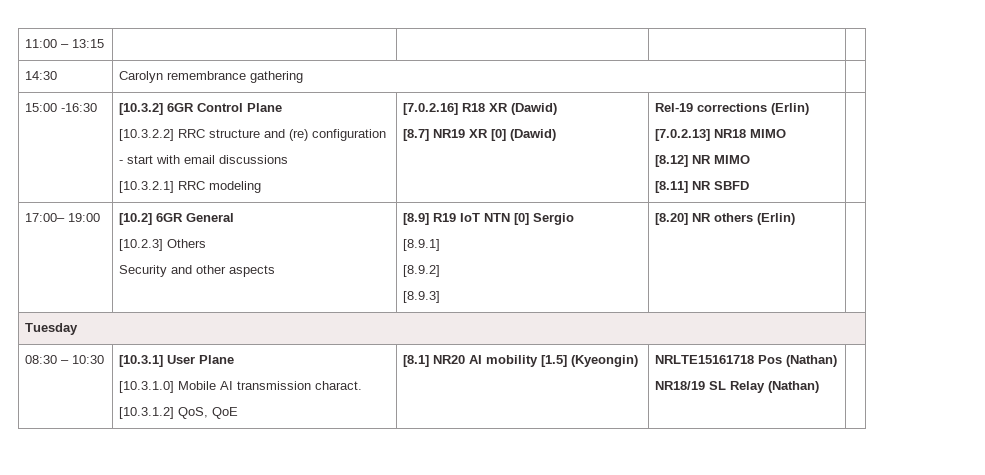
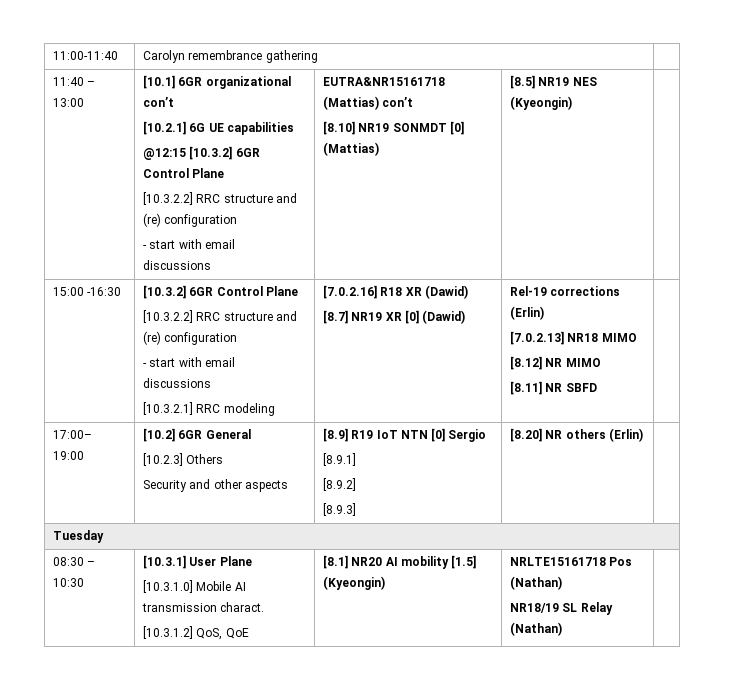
- 11:00 – 13:15 | | | |
- 14:30 | Carolyn remembrance gathering |
+ 11:00-11:40 | Carolyn remembrance gathering |
+ 11:40 – 13:00 | [10.1] 6GR organizational con’t
+ [10.2.1] 6G UE capabilities
+ @12:15 [10.3.2] 6GR Control Plane
+ [10.3.2.2] RRC structure and (re) configuration
+ - start with email discussions | EUTRA&NR15161718 (Mattias) con’t
+ [8.10] NR19 SONMDT [0] (Mattias) | [8.5] NR19 NES (Kyeongin) |

